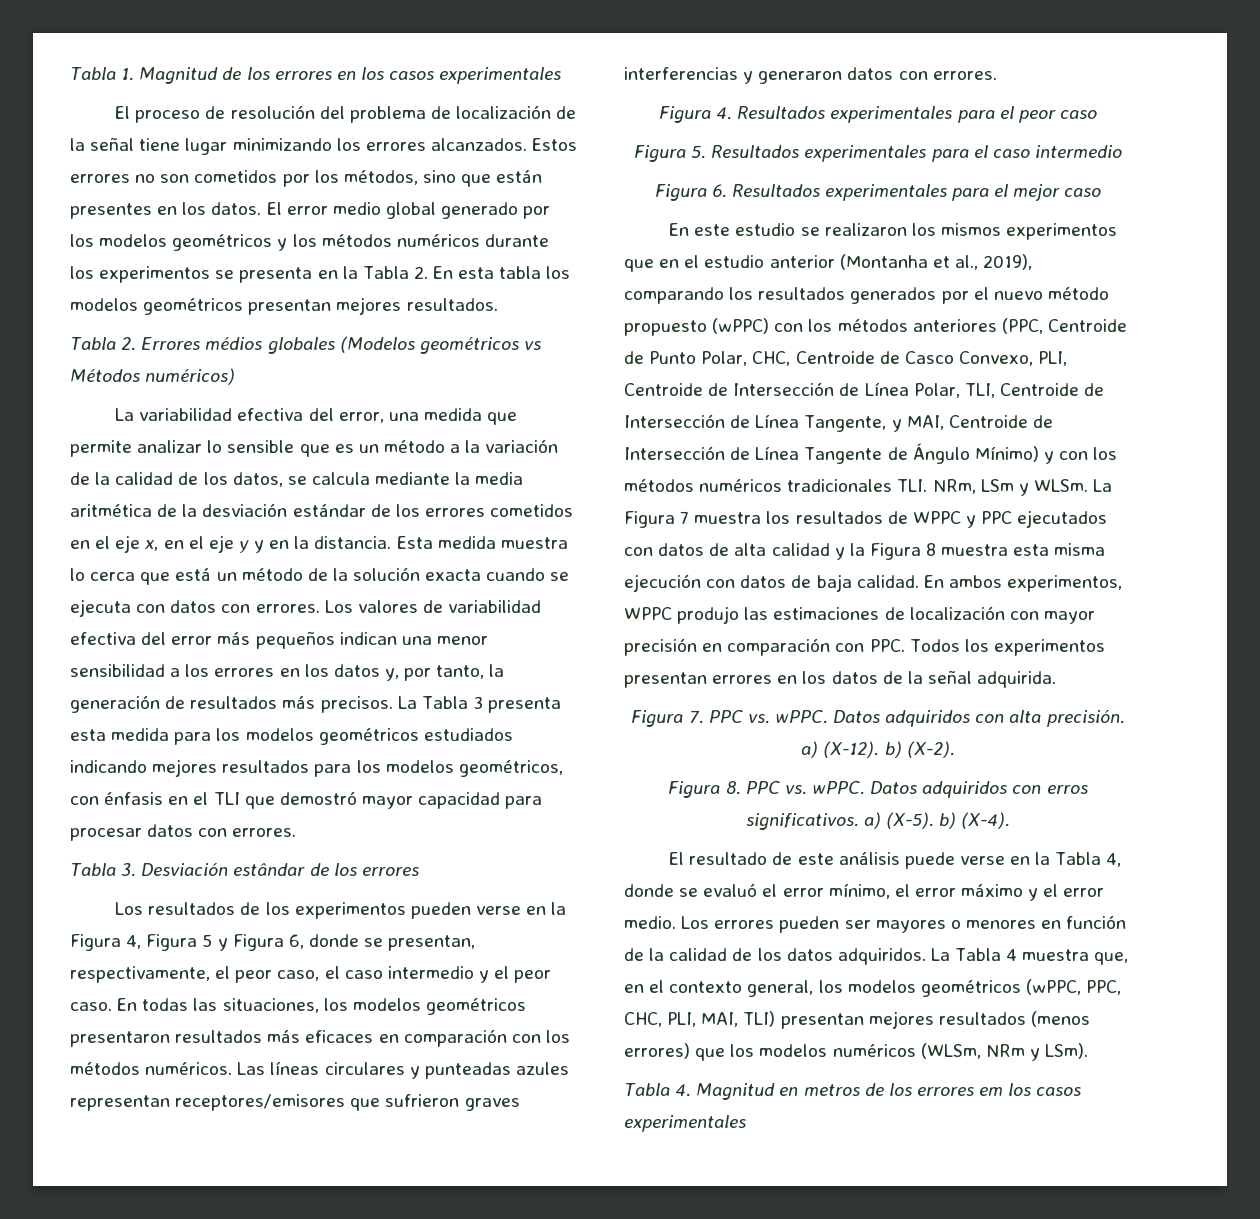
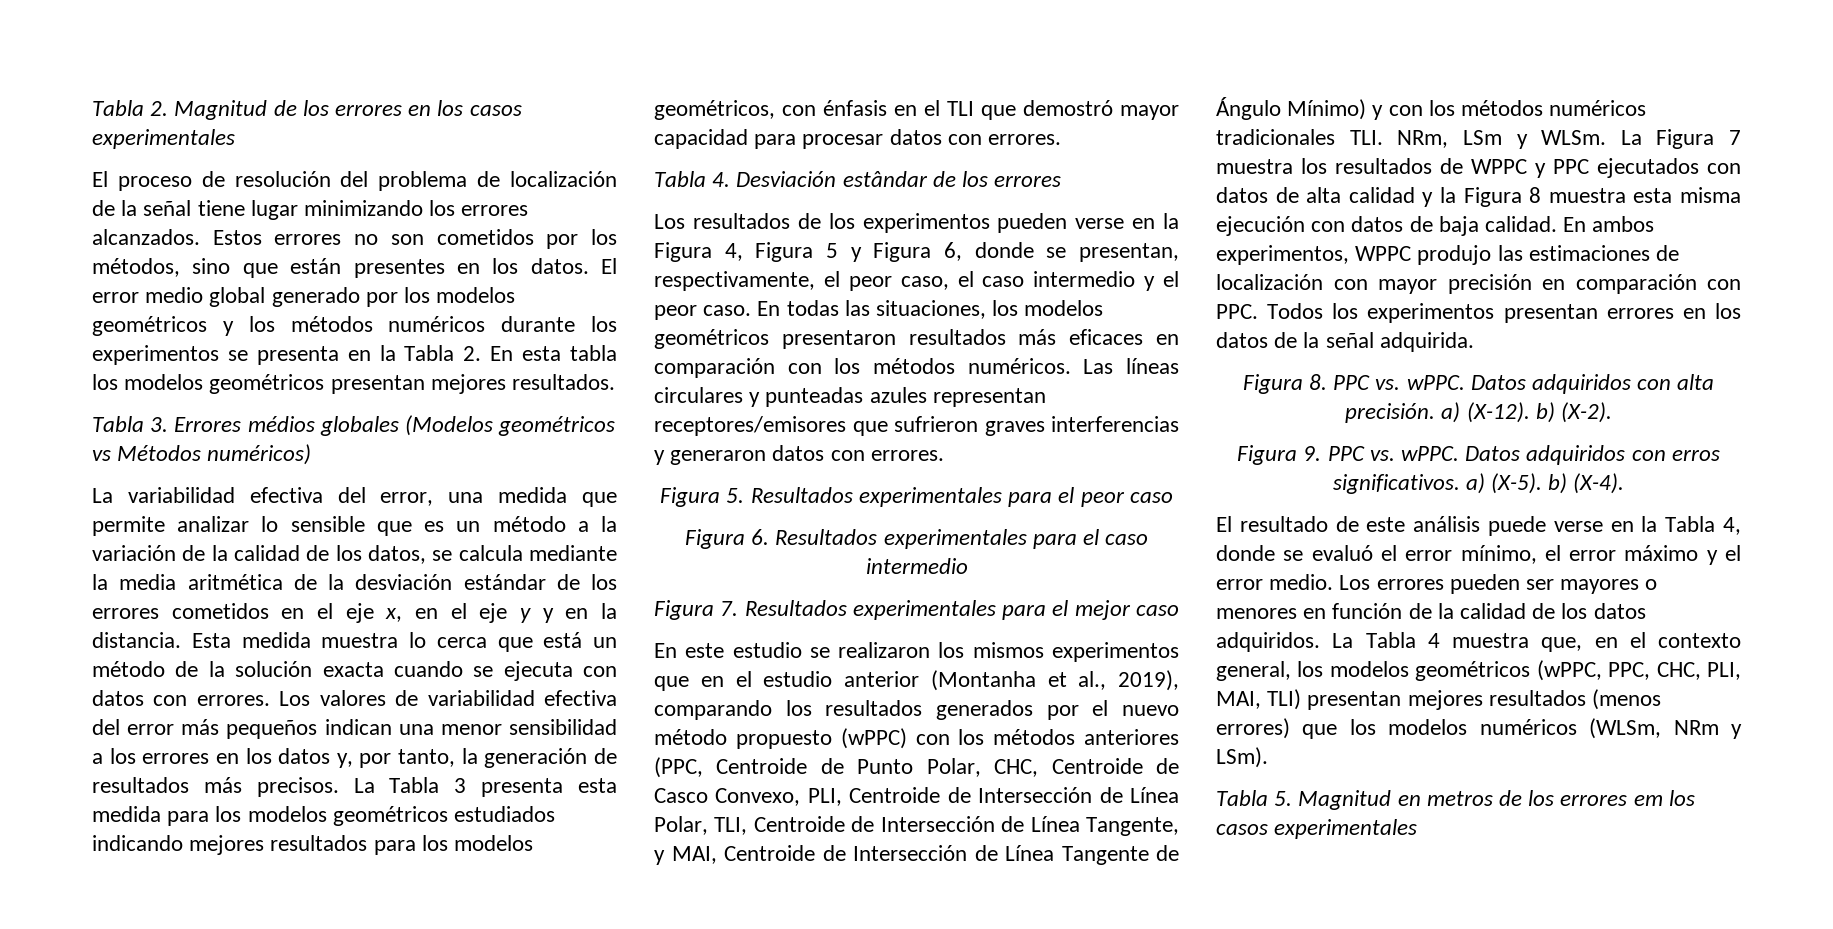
- Tabla 1. Magnitud de los errores en los casos experimentales
+ Tabla 2. Magnitud de los errores en los casos experimentales
- Tabla 2. Errores médios globales (Modelos geométricos vs Métodos numéricos)
+ Tabla 3. Errores médios globales (Modelos geométricos vs Métodos numéricos)
- Tabla 3. Desviación estândar de los errores
+ Tabla 4. Desviación estândar de los errores
- Figura 4. Resultados experimentales para el peor caso
+ Figura 5. Resultados experimentales para el peor caso
- Figura 5. Resultados experimentales para el caso intermedio
+ Figura 6. Resultados experimentales para el caso intermedio
- Figura 6. Resultados experimentales para el mejor caso
+ Figura 7. Resultados experimentales para el mejor caso
- Figura 7. PPC vs. wPPC.
+ Figura 8. PPC vs. wPPC.
- Figura 8. PPC vs. wPPC.
+ Figura 9. PPC vs. wPPC.
- Tabla 4. Magnitud en metros de los errores em los casos experimentales
+ Tabla 5. Magnitud en metros de los errores em los casos experimentales

